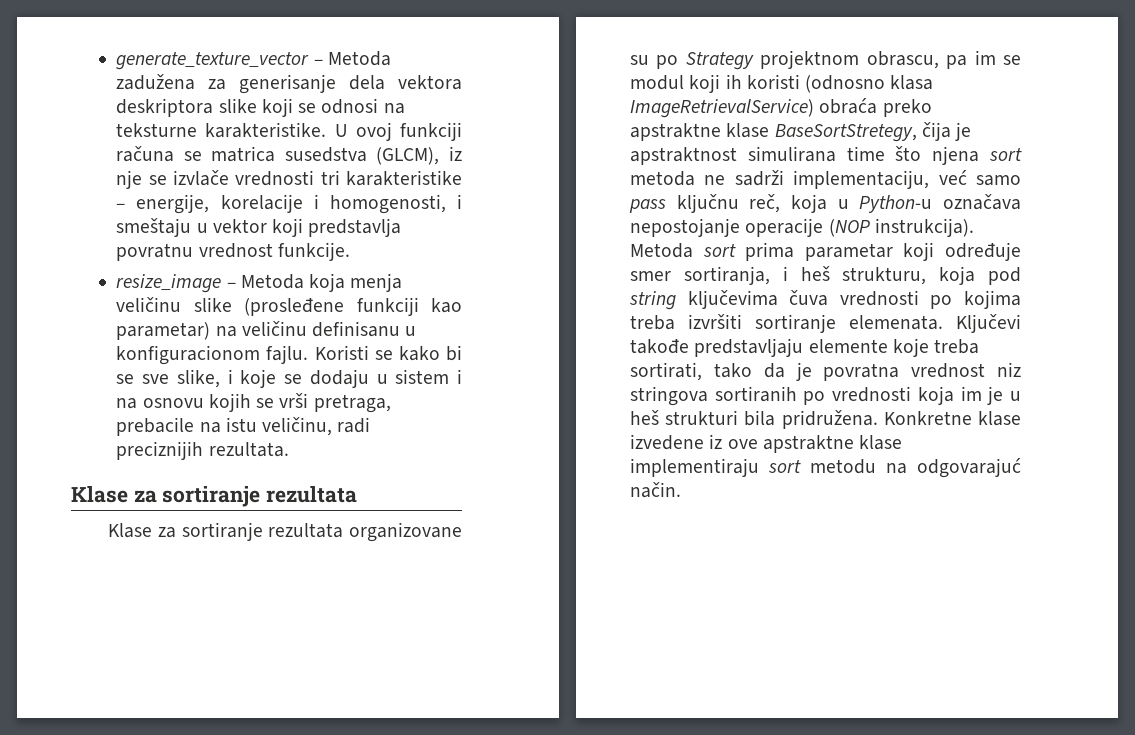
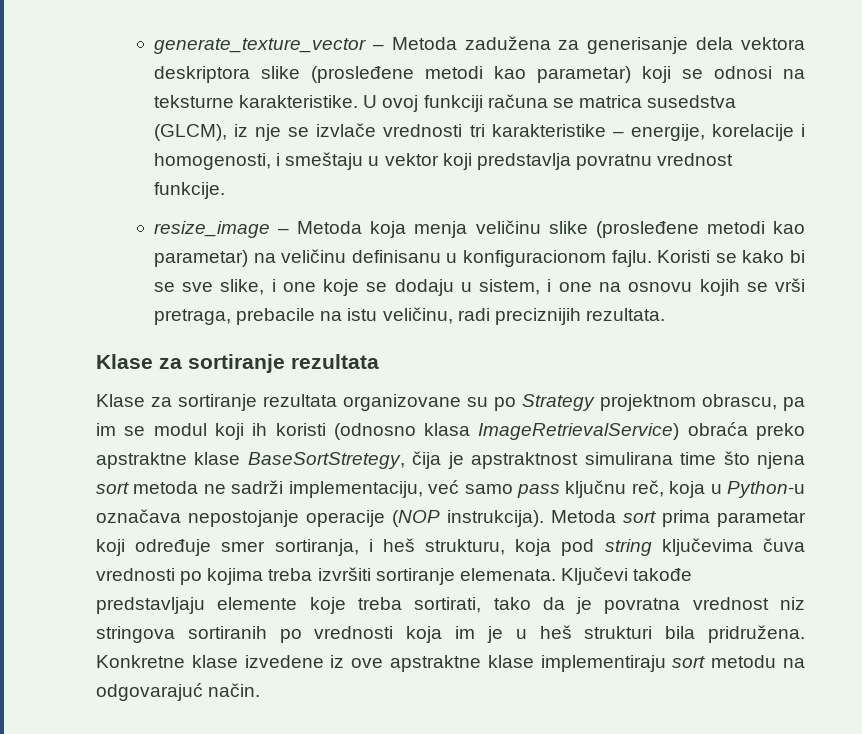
- generate_texture_vector – Metoda zadužena za generisanje dela vektora deskriptora slike koji se odnosi na teksturne karakteristike.
+ generate_texture_vector – Metoda zadužena za generisanje dela vektora deskriptora slike (prosleđene metodi kao parametar) koji se odnosi na teksturne karakteristike.
- resize_image – Metoda koja menja veličinu slike (prosleđene funkciji kao parametar) na veličinu definisanu u konfiguracionom fajlu.
+ resize_image – Metoda koja menja veličinu slike (prosleđene metodi kao parametar) na veličinu definisanu u konfiguracionom fajlu.
- Koristi se kako bi se sve slike, i koje se dodaju u sistem i na osnovu kojih se vrši pretraga, prebacile na istu veličinu, radi preciznijih rezultata.
+ Koristi se kako bi se sve slike, i one koje se dodaju u sistem, i one na osnovu kojih se vrši pretraga, prebacile na istu veličinu, radi preciznijih rezultata.

